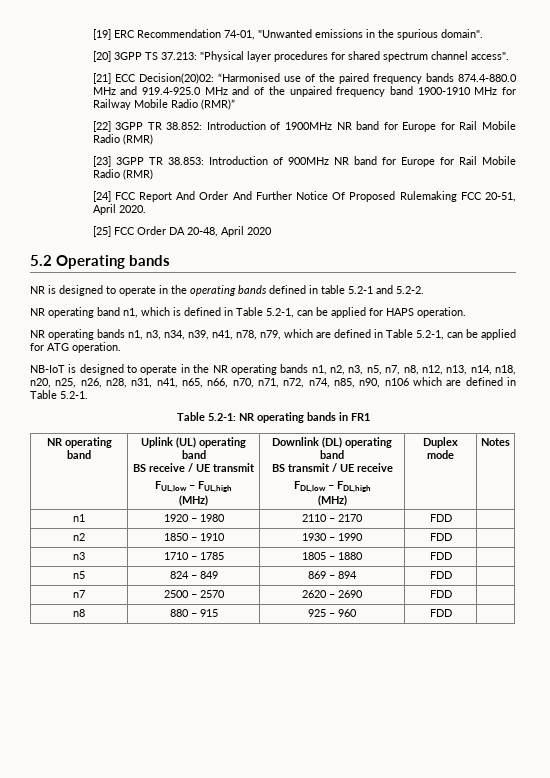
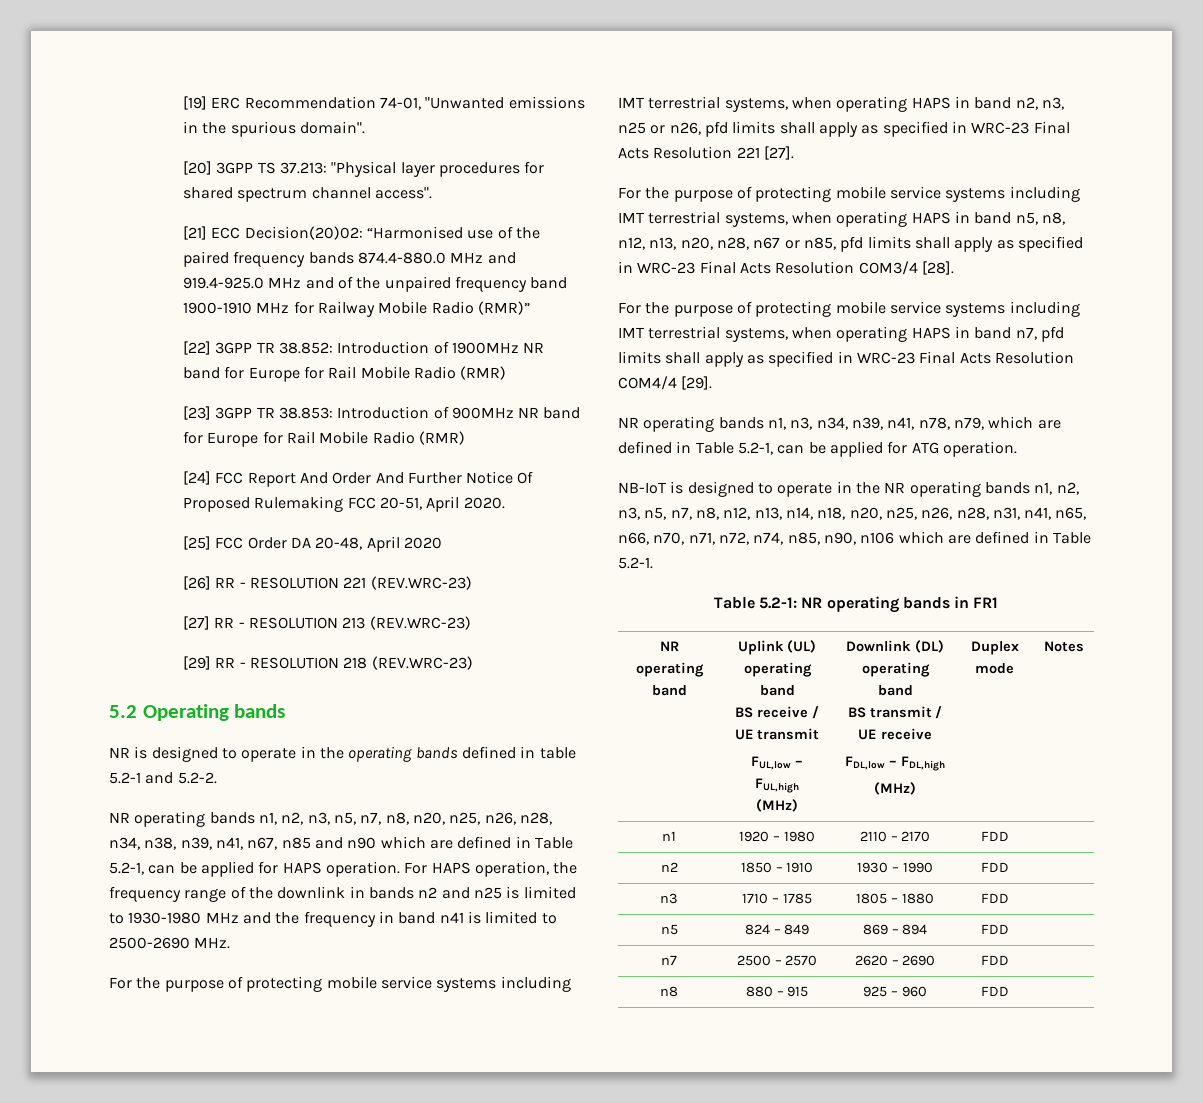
+ [26] RR - RESOLUTION 221 (REV.WRC-23)
+ [27] RR - RESOLUTION 213 (REV.WRC-23)
+ [29] RR - RESOLUTION 218 (REV.WRC-23)
- NR operating band n1, which is defined in Table 5.2-1, can be applied for HAPS operation.
+ NR operating bands n1, n2, n3, n5, n7, n8, n20, n25, n26, n28, n34, n38, n39, n41, n67, n85 and n90 which are defined in Table 5.2-1, can be applied for HAPS operation. For HAPS operation, the frequency range of the downlink in bands n2 and n25 is limited to 1930-1980 MHz and the frequency in band n41 is limited to 2500-2690 MHz.
+ For the purpose of protecting mobile service systems including IMT terrestrial systems, when operating HAPS in band n2, n3, n25 or n26, pfd limits shall apply as specified in WRC-23 Final Acts Resolution 221 [27].
+ For the purpose of protecting mobile service systems including IMT terrestrial systems, when operating HAPS in band n5, n8, n12, n13, n20, n28, n67 or n85, pfd limits shall apply as specified in WRC-23 Final Acts Resolution COM3/4 [28].
+ For the purpose of protecting mobile service systems including IMT terrestrial systems, when operating HAPS in band n7, pfd limits shall apply as specified in WRC-23 Final Acts Resolution COM4/4 [29].

